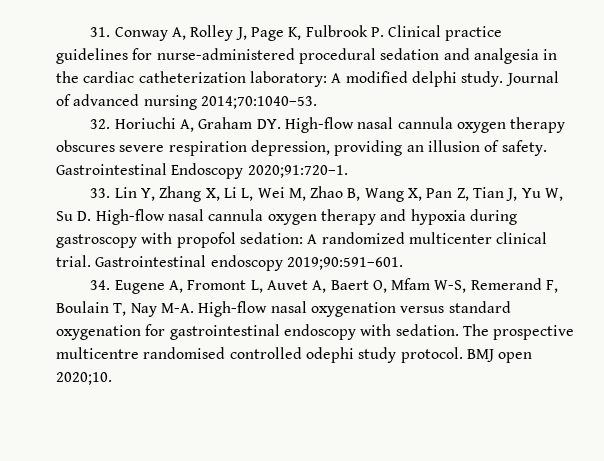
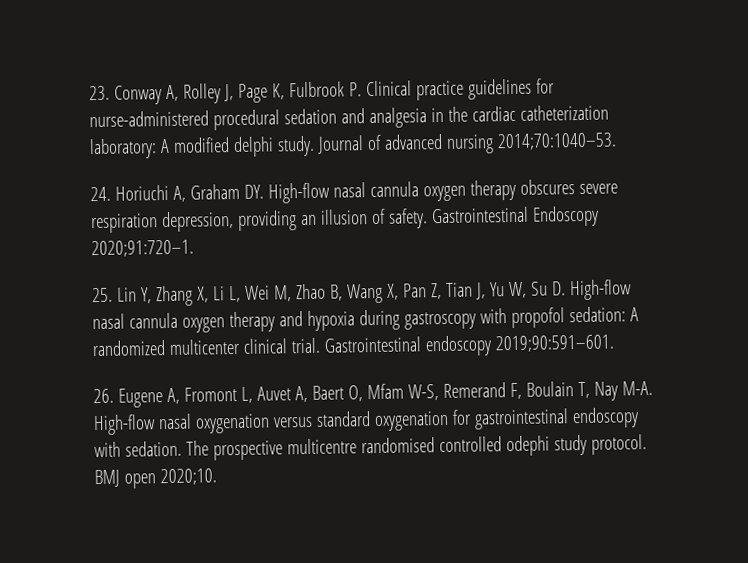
- 31. Conway A, Rolley J, Page K, Fulbrook P. Clinical practice guidelines for nurse-administered procedural sedation and analgesia in the cardiac catheterization laboratory: A modified delphi study.
+ 23. Conway A, Rolley J, Page K, Fulbrook P. Clinical practice guidelines for nurse-administered procedural sedation and analgesia in the cardiac catheterization laboratory: A modified delphi study.
- 32. Horiuchi A, Graham DY. High-flow nasal cannula oxygen therapy obscures severe respiration depression, providing an illusion of safety.
+ 24. Horiuchi A, Graham DY. High-flow nasal cannula oxygen therapy obscures severe respiration depression, providing an illusion of safety.
- 33. Lin Y, Zhang X, Li L, Wei M, Zhao B, Wang X, Pan Z, Tian J, Yu W, Su D. High-flow nasal cannula oxygen therapy and hypoxia during gastroscopy with propofol sedation: A randomized multicenter clinical trial.
+ 25. Lin Y, Zhang X, Li L, Wei M, Zhao B, Wang X, Pan Z, Tian J, Yu W, Su D. High-flow nasal cannula oxygen therapy and hypoxia during gastroscopy with propofol sedation: A randomized multicenter clinical trial.
- 34. Eugene A, Fromont L, Auvet A, Baert O, Mfam W-S, Remerand F, Boulain T, Nay M-A. High-flow nasal oxygenation versus standard oxygenation for gastrointestinal endoscopy with sedation.
+ 26. Eugene A, Fromont L, Auvet A, Baert O, Mfam W-S, Remerand F, Boulain T, Nay M-A. High-flow nasal oxygenation versus standard oxygenation for gastrointestinal endoscopy with sedation.

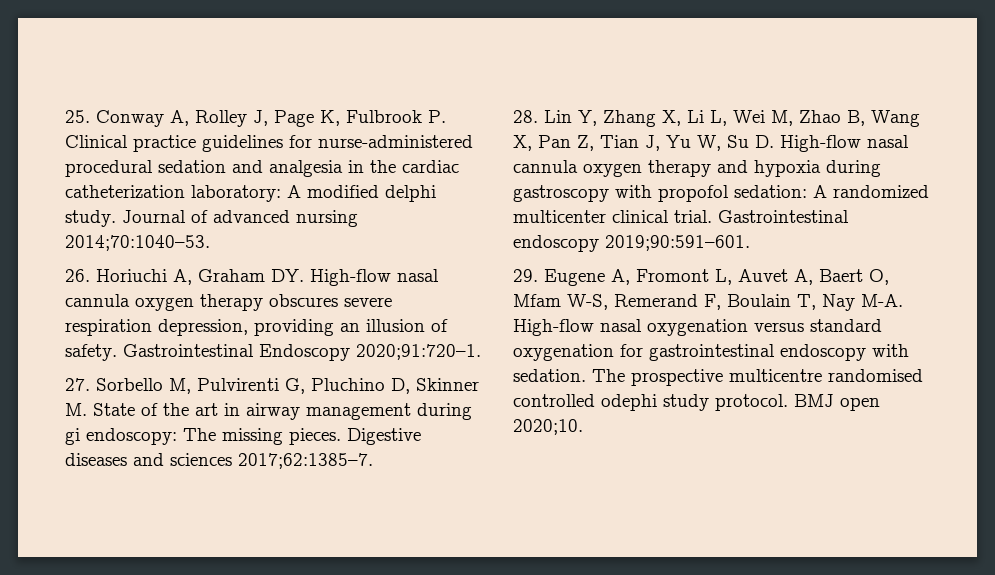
- 23. Conway A, Rolley J, Page K, Fulbrook P. Clinical practice guidelines for nurse-administered procedural sedation and analgesia in the cardiac catheterization laboratory: A modified delphi study.
+ 25. Conway A, Rolley J, Page K, Fulbrook P. Clinical practice guidelines for nurse-administered procedural sedation and analgesia in the cardiac catheterization laboratory: A modified delphi study.
- 24. Horiuchi A, Graham DY. High-flow nasal cannula oxygen therapy obscures severe respiration depression, providing an illusion of safety.
+ 26. Horiuchi A, Graham DY. High-flow nasal cannula oxygen therapy obscures severe respiration depression, providing an illusion of safety.
- 25. Lin Y, Zhang X, Li L, Wei M, Zhao B, Wang X, Pan Z, Tian J, Yu W, Su D. High-flow nasal cannula oxygen therapy and hypoxia during gastroscopy with propofol sedation: A randomized multicenter clinical trial.
+ 27. Sorbello M, Pulvirenti G, Pluchino D, Skinner M. State of the art in airway management during gi endoscopy: The missing pieces. Digestive diseases and sciences 2017;62:1385–7.
+ 28. Lin Y, Zhang X, Li L, Wei M, Zhao B, Wang X, Pan Z, Tian J, Yu W, Su D. High-flow nasal cannula oxygen therapy and hypoxia during gastroscopy with propofol sedation: A randomized multicenter clinical trial.
- 26. Eugene A, Fromont L, Auvet A, Baert O, Mfam W-S, Remerand F, Boulain T, Nay M-A. High-flow nasal oxygenation versus standard oxygenation for gastrointestinal endoscopy with sedation.
+ 29. Eugene A, Fromont L, Auvet A, Baert O, Mfam W-S, Remerand F, Boulain T, Nay M-A. High-flow nasal oxygenation versus standard oxygenation for gastrointestinal endoscopy with sedation.

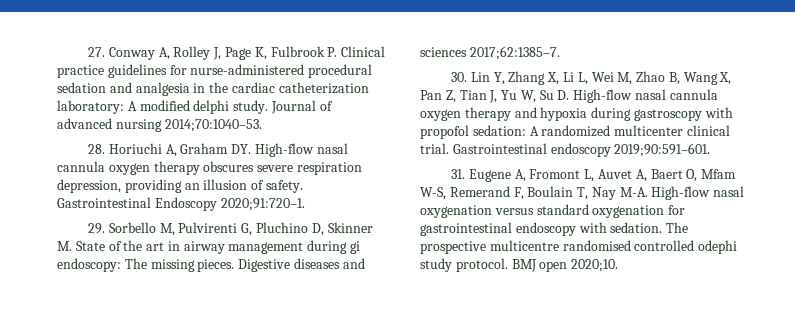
- 25. Conway A, Rolley J, Page K, Fulbrook P. Clinical practice guidelines for nurse-administered procedural sedation and analgesia in the cardiac catheterization laboratory: A modified delphi study.
+ 27. Conway A, Rolley J, Page K, Fulbrook P. Clinical practice guidelines for nurse-administered procedural sedation and analgesia in the cardiac catheterization laboratory: A modified delphi study.
- 26. Horiuchi A, Graham DY. High-flow nasal cannula oxygen therapy obscures severe respiration depression, providing an illusion of safety.
+ 28. Horiuchi A, Graham DY. High-flow nasal cannula oxygen therapy obscures severe respiration depression, providing an illusion of safety.
- 27. Sorbello M, Pulvirenti G, Pluchino D, Skinner M. State of the art in airway management during gi endoscopy: The missing pieces.
+ 29. Sorbello M, Pulvirenti G, Pluchino D, Skinner M. State of the art in airway management during gi endoscopy: The missing pieces.
- 28. Lin Y, Zhang X, Li L, Wei M, Zhao B, Wang X, Pan Z, Tian J, Yu W, Su D. High-flow nasal cannula oxygen therapy and hypoxia during gastroscopy with propofol sedation: A randomized multicenter clinical trial.
+ 30. Lin Y, Zhang X, Li L, Wei M, Zhao B, Wang X, Pan Z, Tian J, Yu W, Su D. High-flow nasal cannula oxygen therapy and hypoxia during gastroscopy with propofol sedation: A randomized multicenter clinical trial.
- 29. Eugene A, Fromont L, Auvet A, Baert O, Mfam W-S, Remerand F, Boulain T, Nay M-A. High-flow nasal oxygenation versus standard oxygenation for gastrointestinal endoscopy with sedation.
+ 31. Eugene A, Fromont L, Auvet A, Baert O, Mfam W-S, Remerand F, Boulain T, Nay M-A. High-flow nasal oxygenation versus standard oxygenation for gastrointestinal endoscopy with sedation.

